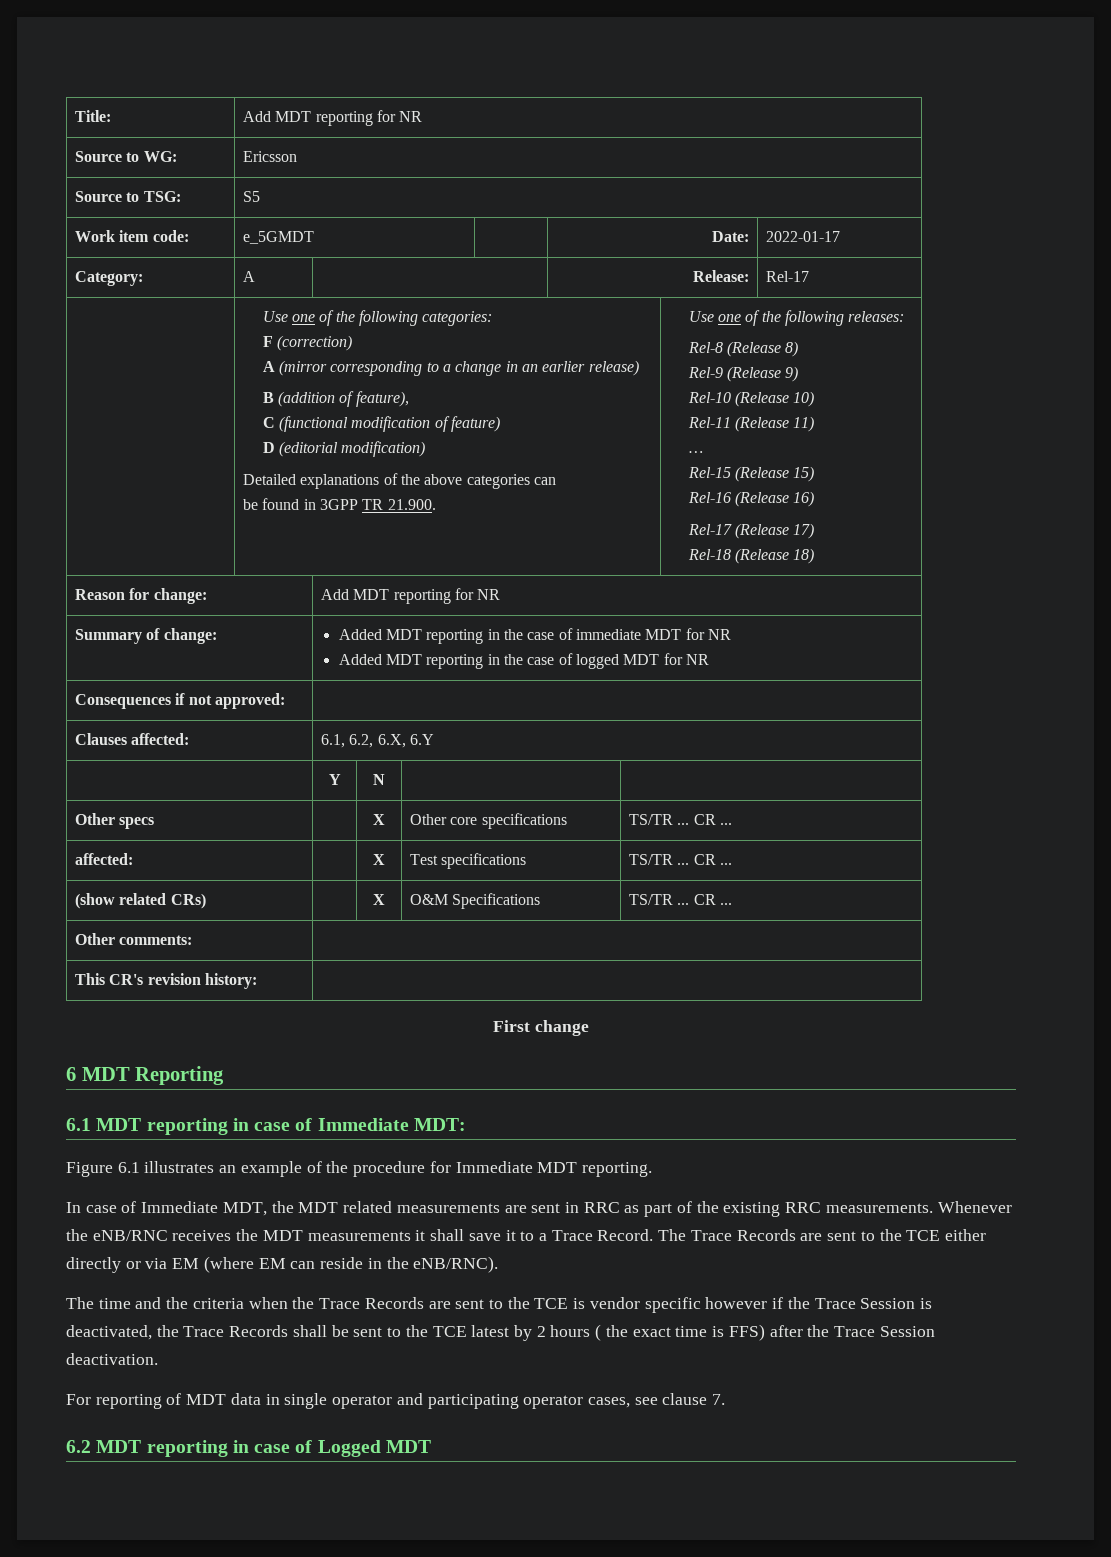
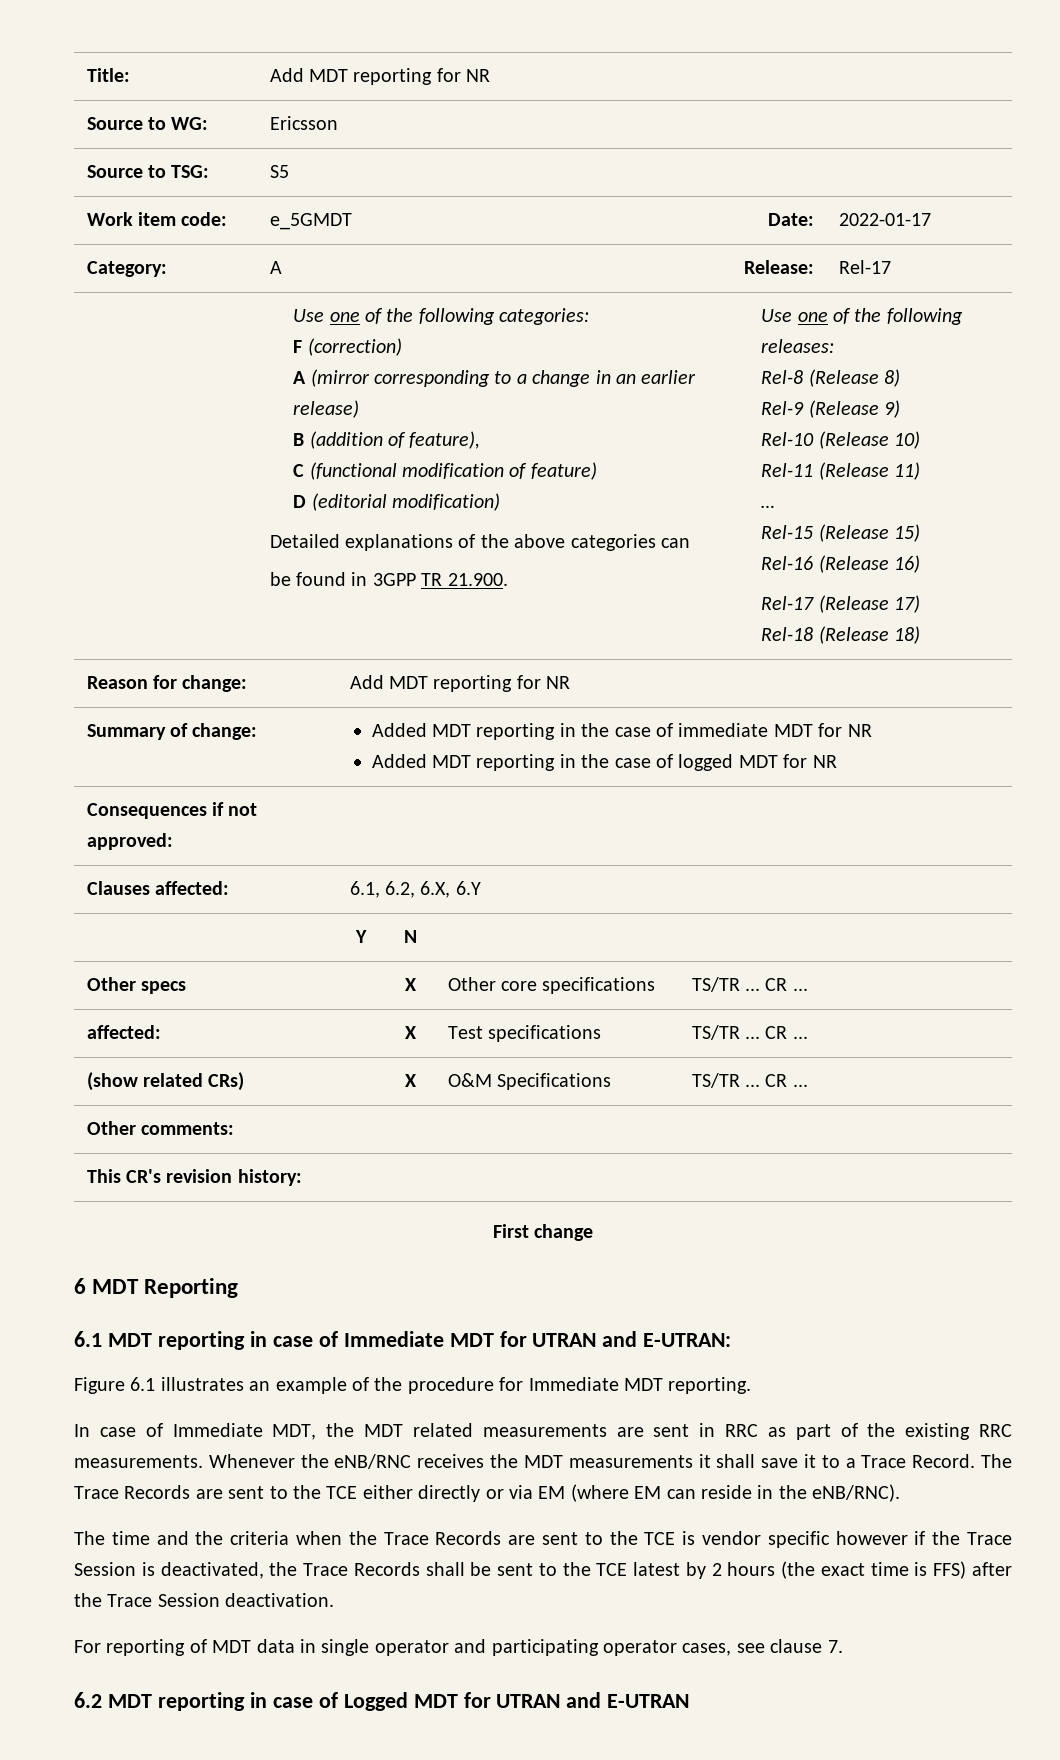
- 6.1 MDT reporting in case of Immediate MDT:
+ 6.1 MDT reporting in case of Immediate MDT for UTRAN and E-UTRAN:
- The time and the criteria when the Trace Records are sent to the TCE is vendor specific however if the Trace Session is deactivated, the Trace Records shall be sent to the TCE latest by 2 hours ( the exact time is FFS) after the Trace Session deactivation.
+ The time and the criteria when the Trace Records are sent to the TCE is vendor specific however if the Trace Session is deactivated, the Trace Records shall be sent to the TCE latest by 2 hours (the exact time is FFS) after the Trace Session deactivation.
- 6.2 MDT reporting in case of Logged MDT
+ 6.2 MDT reporting in case of Logged MDT for UTRAN and E-UTRAN

